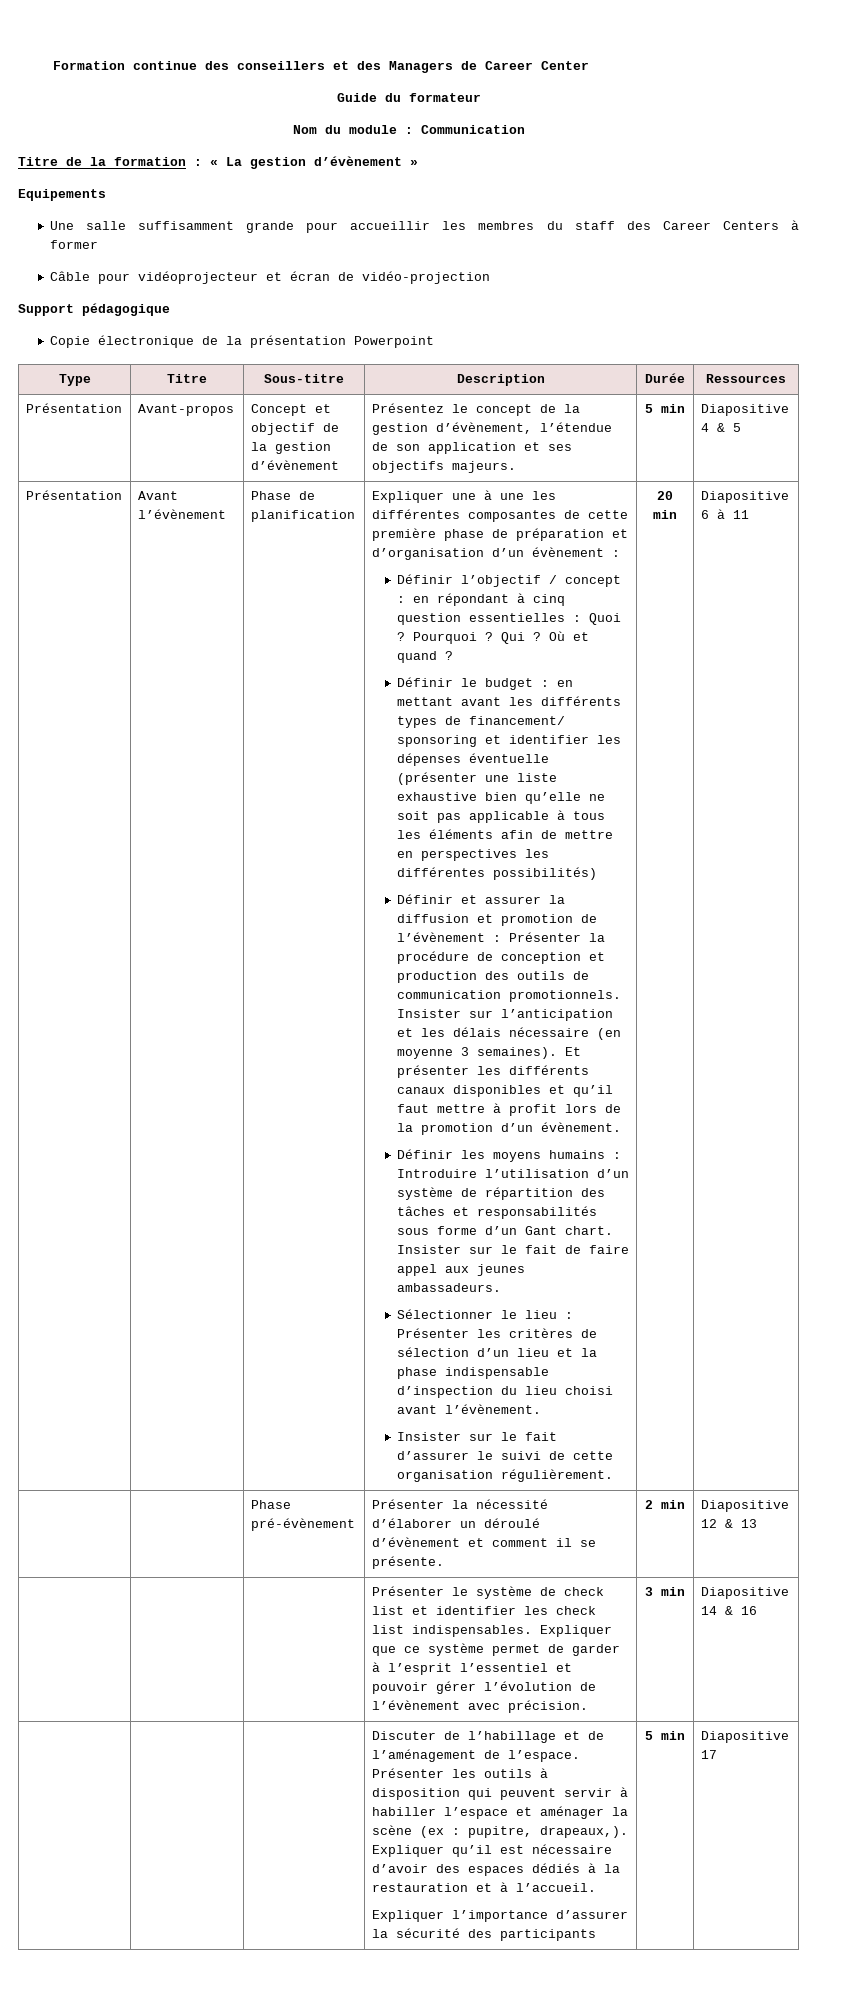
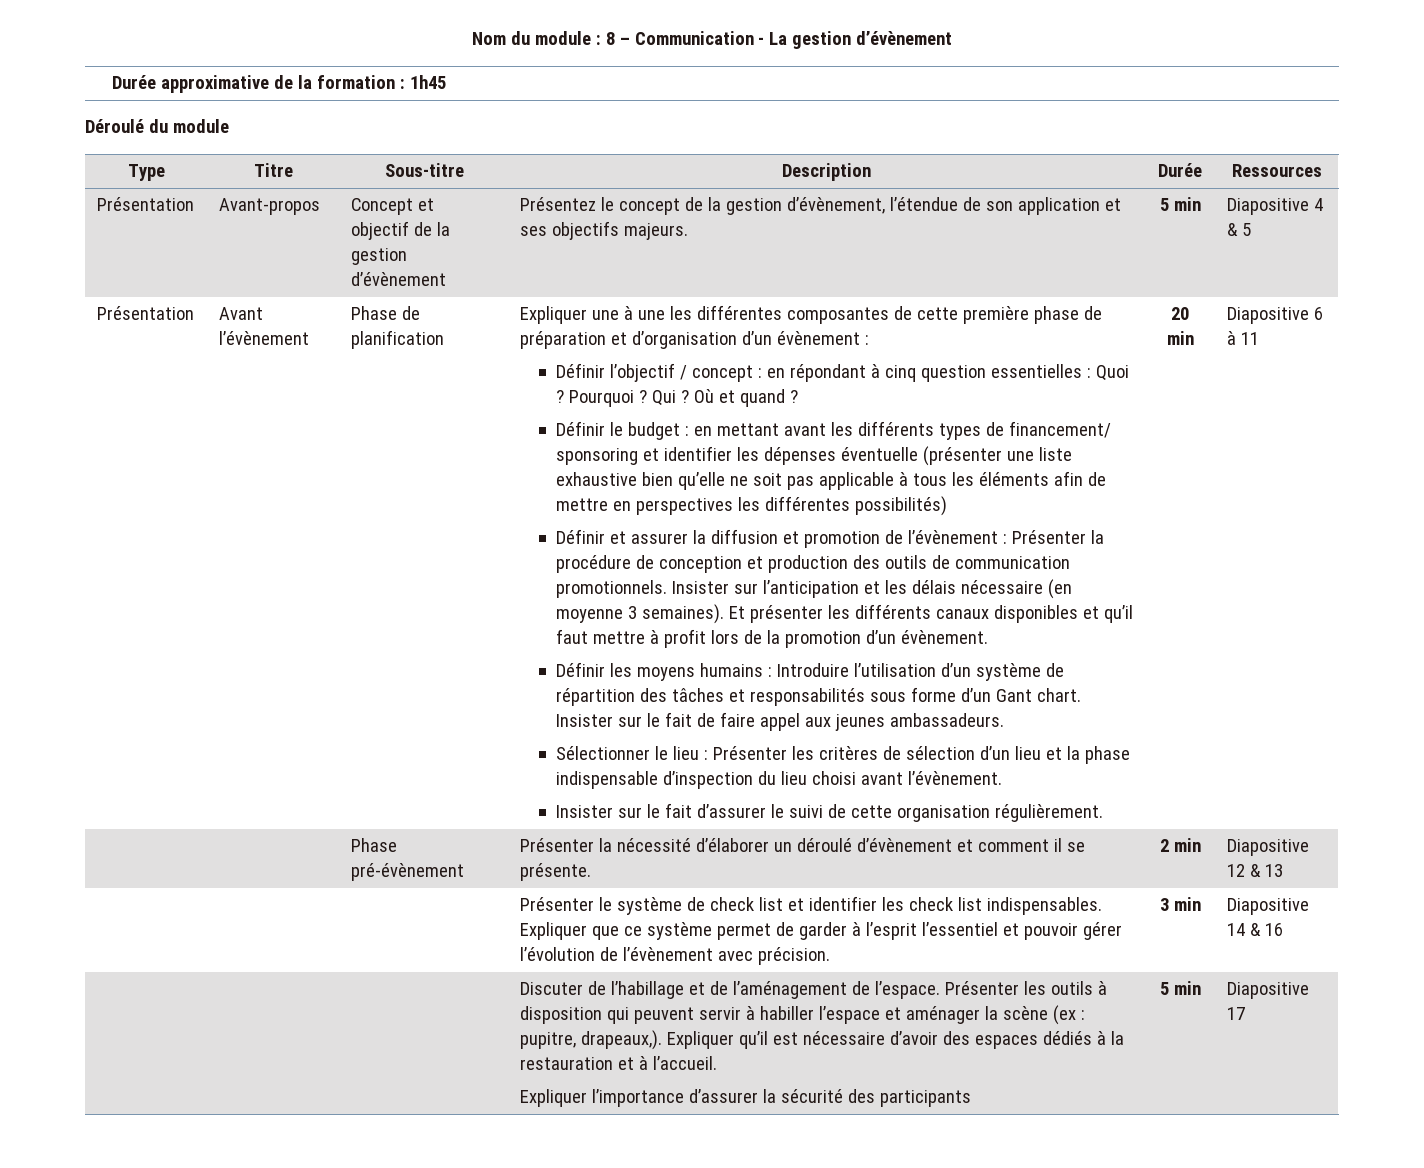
- Formation continue des conseillers et des Managers de Career Center
- Guide du formateur
- Nom du module : Communication
- Titre de la formation : « La gestion d’évènement »
- Equipements
- Une salle suffisamment grande pour accueillir les membres du staff des Career Centers à former
- Câble pour vidéoprojecteur et écran de vidéo-projection
- Support pédagogique
- Copie électronique de la présentation Powerpoint
+ Nom du module : 8 – Communication - La gestion d’évènement
+ Durée approximative de la formation : 1h45
+ Déroulé du module

